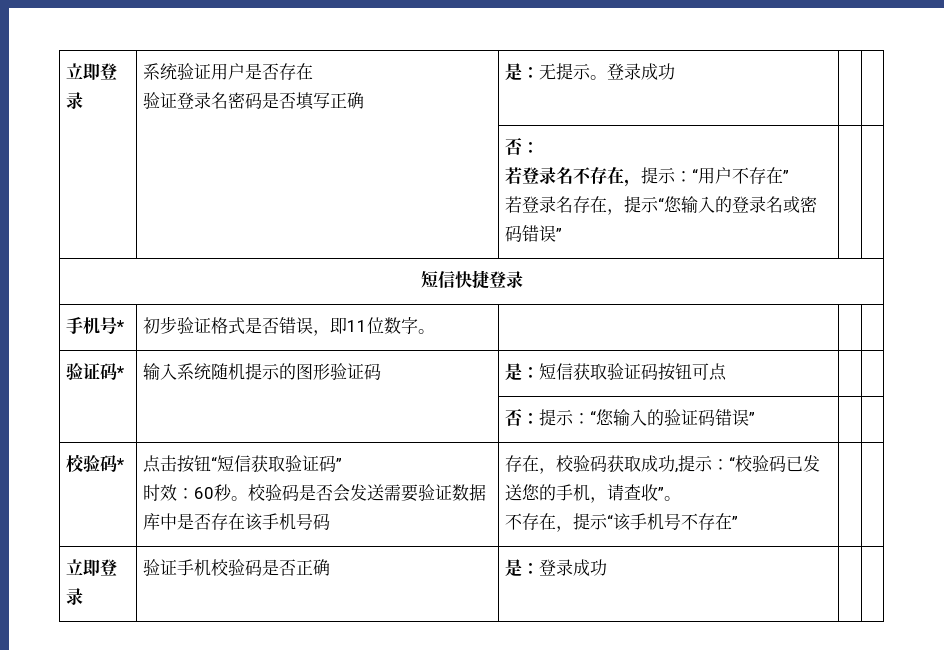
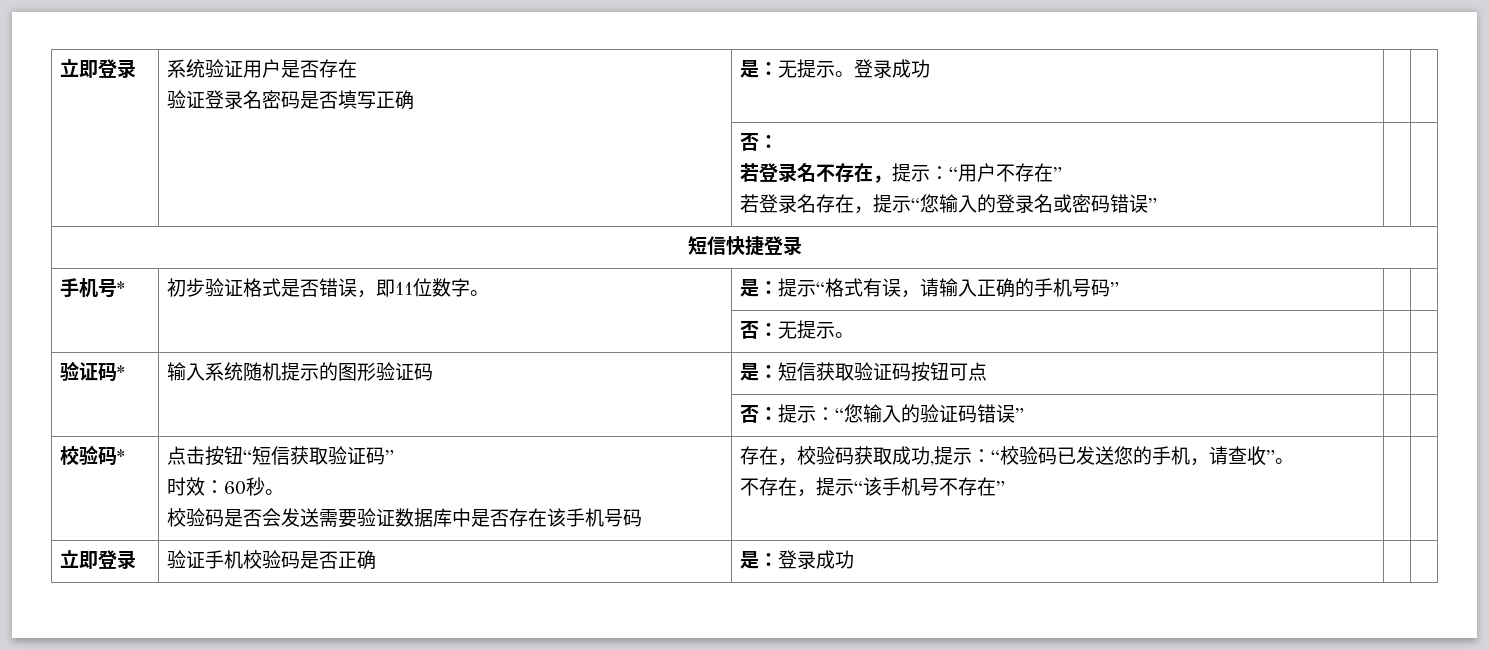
- 手机号* | 初步验证格式是否错误，即11位数字。 | | |
+ 手机号* | 初步验证格式是否错误，即11位数字。 | 是：提示“格式有误，请输入正确的手机号码” | |
+ | | 否：无提示。 | |
- 时效：60秒。校验码是否会发送需要验证数据库中是否存在该手机号码
+ 时效：60秒。
+ 校验码是否会发送需要验证数据库中是否存在该手机号码

